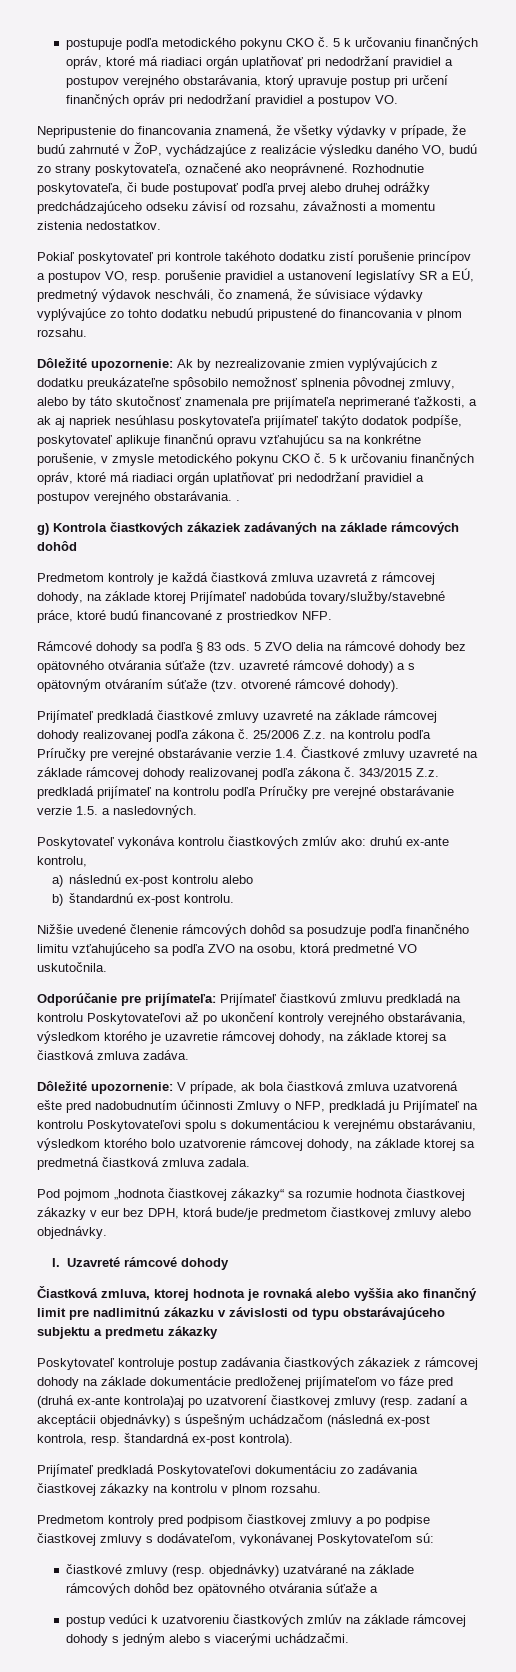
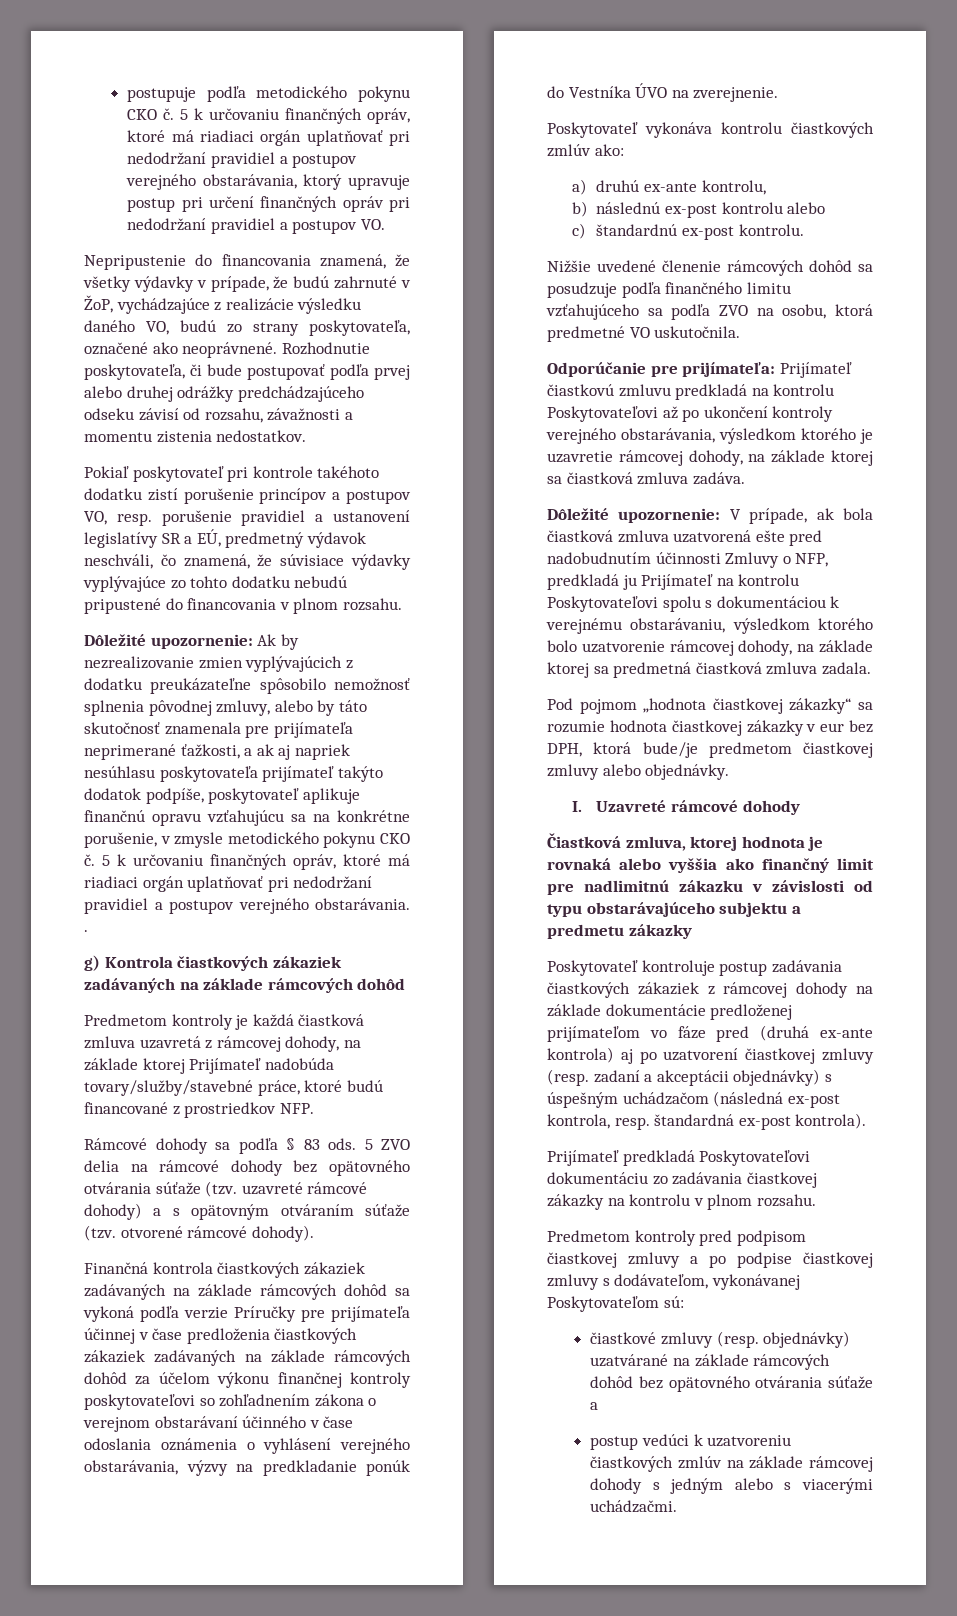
- Prijímateľ predkladá čiastkové zmluvy uzavreté na základe rámcovej dohody realizovanej podľa zákona č. 25/2006 Z.z. na kontrolu podľa Príručky pre verejné obstarávanie verzie 1.4. Čiastkové zmluvy uzavreté na základe rámcovej dohody realizovanej podľa zákona č. 343/2015 Z.z. predkladá prijímateľ na kontrolu podľa Príručky pre verejné obstarávanie verzie 1.5. a nasledovných.
+ Finančná kontrola čiastkových zákaziek zadávaných na základe rámcových dohôd sa vykoná podľa verzie Príručky pre prijímateľa účinnej v čase predloženia čiastkových zákaziek zadávaných na základe rámcových dohôd za účelom výkonu finančnej kontroly poskytovateľovi so zohľadnením zákona o verejnom obstarávaní účinného v čase odoslania oznámenia o vyhlásení verejného obstarávania, výzvy na predkladanie ponúk do Vestníka ÚVO na zverejnenie.
- Poskytovateľ vykonáva kontrolu čiastkových zmlúv ako: druhú ex-ante kontrolu,
+ Poskytovateľ vykonáva kontrolu čiastkových zmlúv ako:
+ a) druhú ex-ante kontrolu,
- a) následnú ex-post kontrolu alebo
+ b) následnú ex-post kontrolu alebo
- b) štandardnú ex-post kontrolu.
+ c) štandardnú ex-post kontrolu.
- Poskytovateľ kontroluje postup zadávania čiastkových zákaziek z rámcovej dohody na základe dokumentácie predloženej prijímateľom vo fáze pred (druhá ex-ante kontrola)aj po uzatvorení čiastkovej zmluvy (resp. zadaní a akceptácii objednávky) s úspešným uchádzačom (následná ex-post kontrola, resp. štandardná ex-post kontrola).
+ Poskytovateľ kontroluje postup zadávania čiastkových zákaziek z rámcovej dohody na základe dokumentácie predloženej prijímateľom vo fáze pred (druhá ex-ante kontrola) aj po uzatvorení čiastkovej zmluvy (resp. zadaní a akceptácii objednávky) s úspešným uchádzačom (následná ex-post kontrola, resp. štandardná ex-post kontrola).

